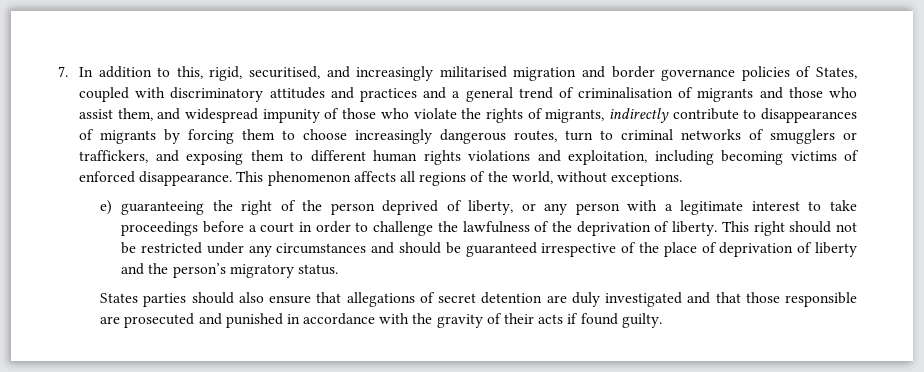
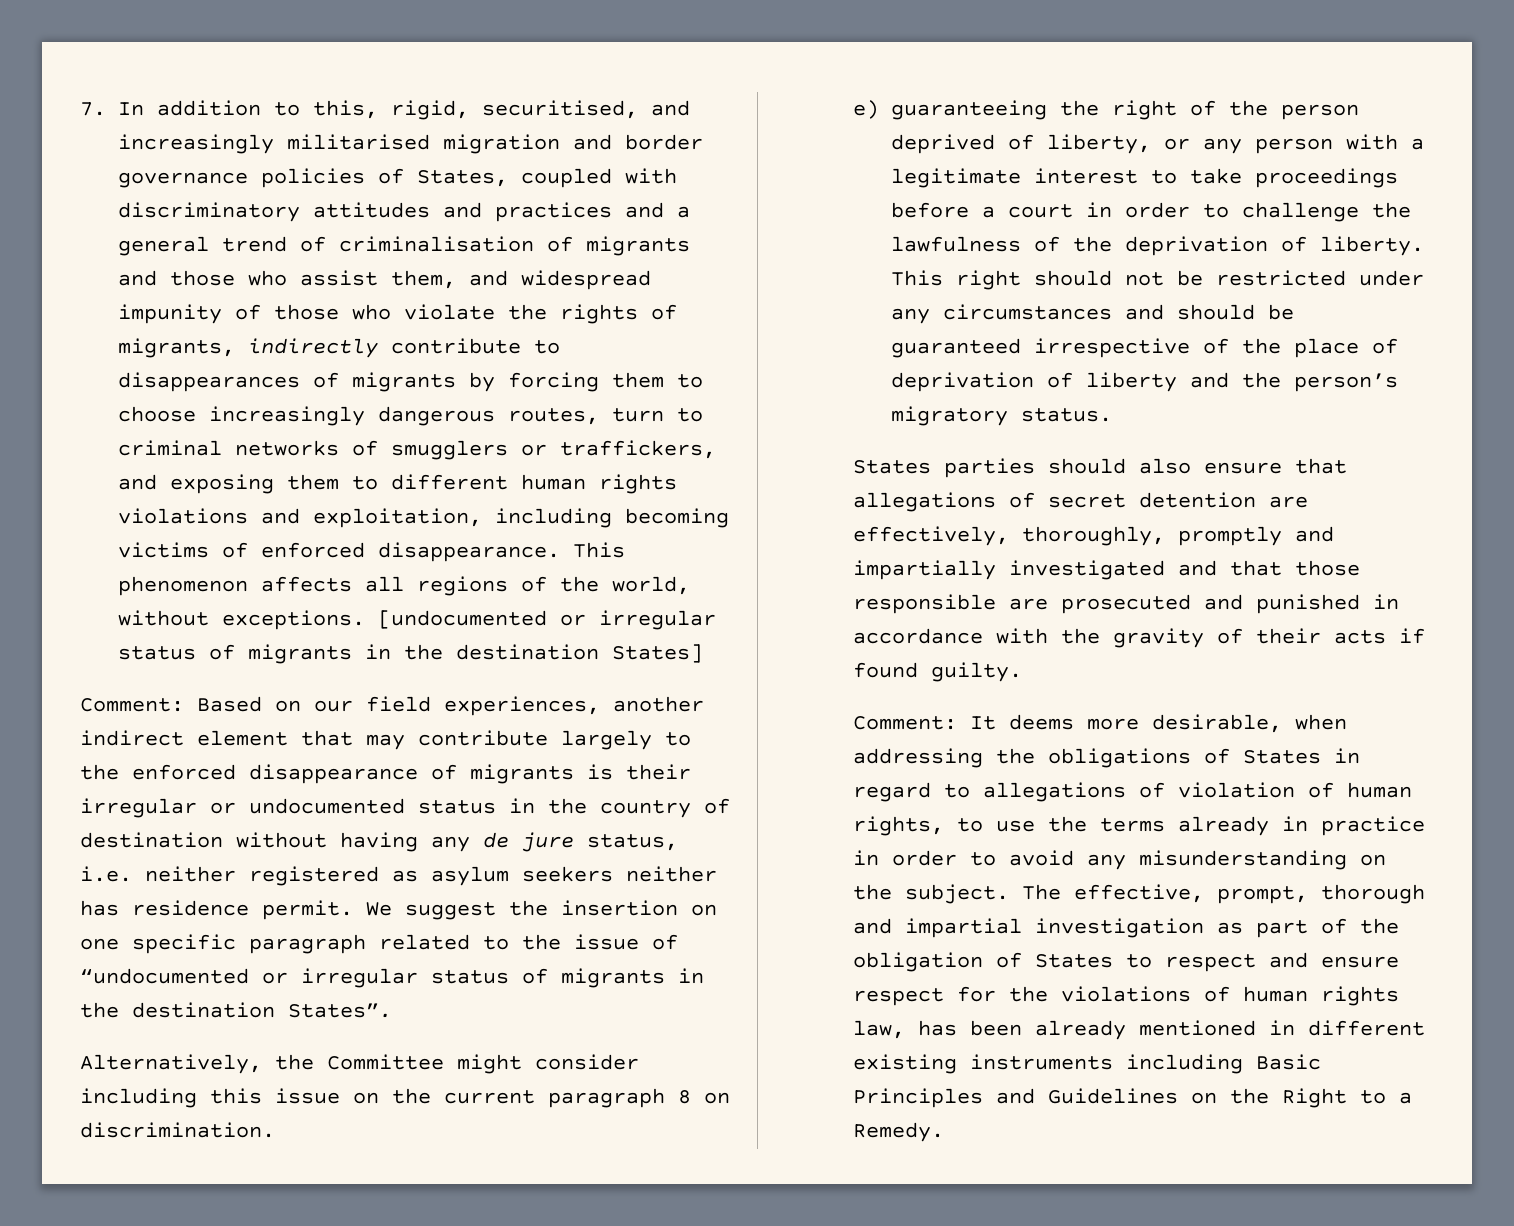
+ [undocumented or irregular status of migrants in the destination States]
+ Comment: Based on our field experiences, another indirect element that may contribute largely to the enforced disappearance of migrants is their irregular or undocumented status in the country of destination without having any de jure status, i.e. neither registered as asylum seekers neither has residence permit. We suggest the insertion on one specific paragraph related to the issue of “undocumented or irregular status of migrants in the destination States”.
+ Alternatively, the Committee might consider including this issue on the current paragraph 8 on discrimination.
- States parties should also ensure that allegations of secret detention are duly investigated and that those responsible are prosecuted and punished in accordance with the gravity of their acts if found guilty.
+ States parties should also ensure that allegations of secret detention are effectively, thoroughly, promptly and impartially investigated and that those responsible are prosecuted and punished in accordance with the gravity of their acts if found guilty.
+ Comment: It deems more desirable, when addressing the obligations of States in regard to allegations of violation of human rights, to use the terms already in practice in order to avoid any misunderstanding on the subject. The effective, prompt, thorough and impartial investigation as part of the obligation of States to respect and ensure respect for the violations of human rights law, has been already mentioned in different existing instruments including Basic Principles and Guidelines on the Right to a Remedy.

